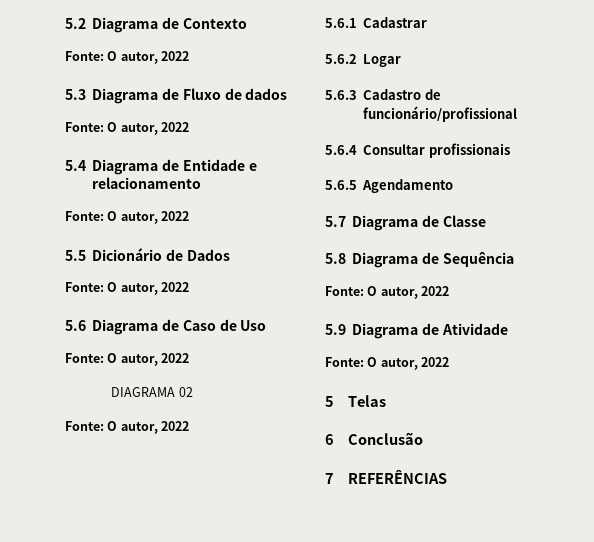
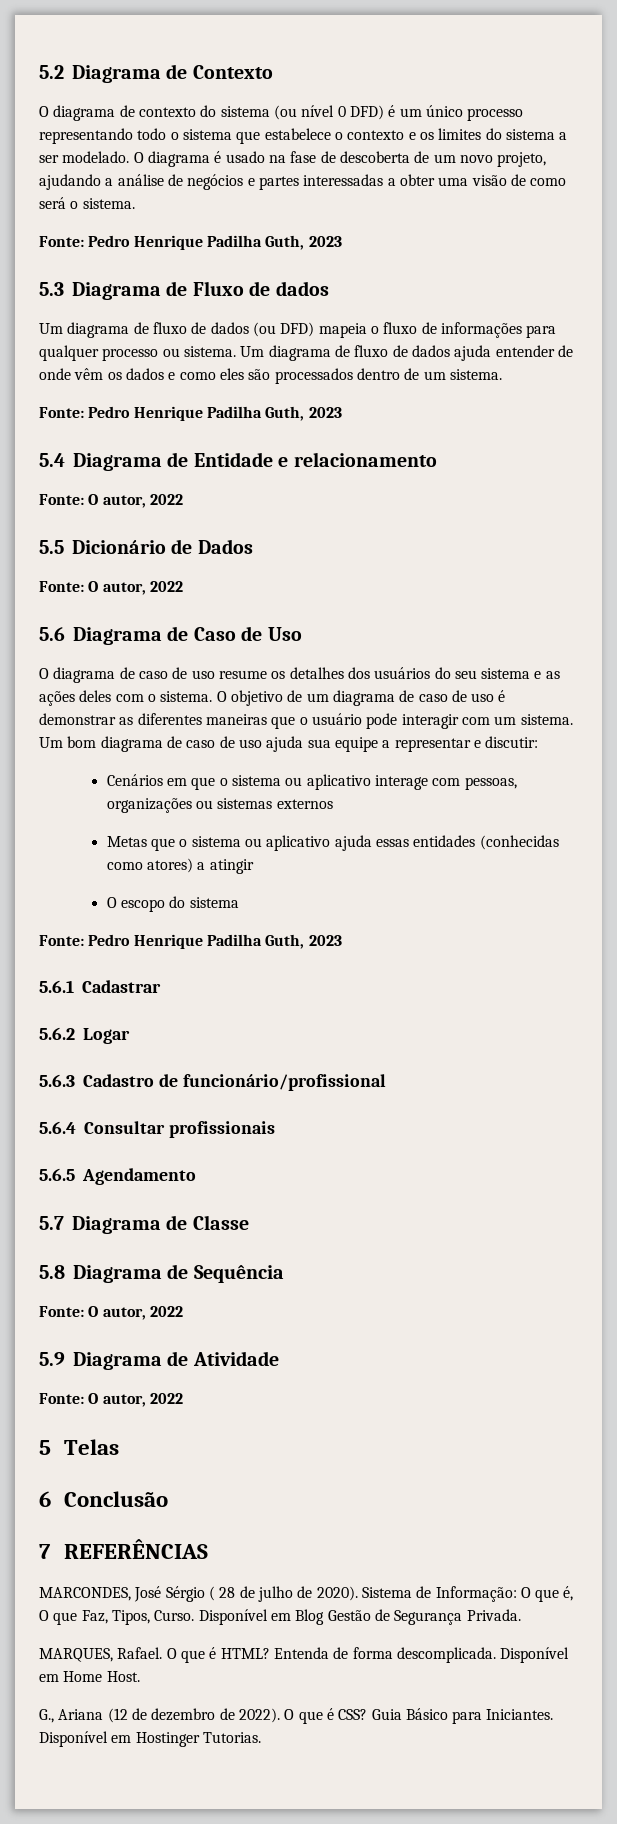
  5.2 Diagrama de Contexto
- Fonte: O autor, 2022
+ O diagrama de contexto do sistema (ou nível 0 DFD) é um único processo representando todo o sistema que estabelece o contexto e os limites do sistema a ser modelado. O diagrama é usado na fase de descoberta de um novo projeto, ajudando a análise de negócios e partes interessadas a obter uma visão de como será o sistema.
+ Fonte: Pedro Henrique Padilha Guth, 2023
  5.3 Diagrama de Fluxo de dados
- Fonte: O autor, 2022
+ Um diagrama de fluxo de dados (ou DFD) mapeia o fluxo de informações para qualquer processo ou sistema. Um diagrama de fluxo de dados ajuda entender de onde vêm os dados e como eles são processados dentro de um sistema.
+ Fonte: Pedro Henrique Padilha Guth, 2023
  5.6 Diagrama de Caso de Uso
- Fonte: O autor, 2022
- DIAGRAMA 02
- Fonte: O autor, 2022
+ O diagrama de caso de uso resume os detalhes dos usuários do seu sistema e as ações deles com o sistema. O objetivo de um diagrama de caso de uso é demonstrar as diferentes maneiras que o usuário pode interagir com um sistema. Um bom diagrama de caso de uso ajuda sua equipe a representar e discutir:
+ Cenários em que o sistema ou aplicativo interage com pessoas, organizações ou sistemas externos
+ Metas que o sistema ou aplicativo ajuda essas entidades (conhecidas como atores) a atingir
+ O escopo do sistema
+ Fonte: Pedro Henrique Padilha Guth, 2023
+ MARCONDES, José Sérgio ( 28 de julho de 2020). Sistema de Informação: O que é, O que Faz, Tipos, Curso. Disponível em Blog Gestão de Segurança Privada.
+ MARQUES, Rafael. O que é HTML? Entenda de forma descomplicada. Disponível em Home Host.
+ G., Ariana (12 de dezembro de 2022). O que é CSS? Guia Básico para Iniciantes. Disponível em Hostinger Tutorias.

